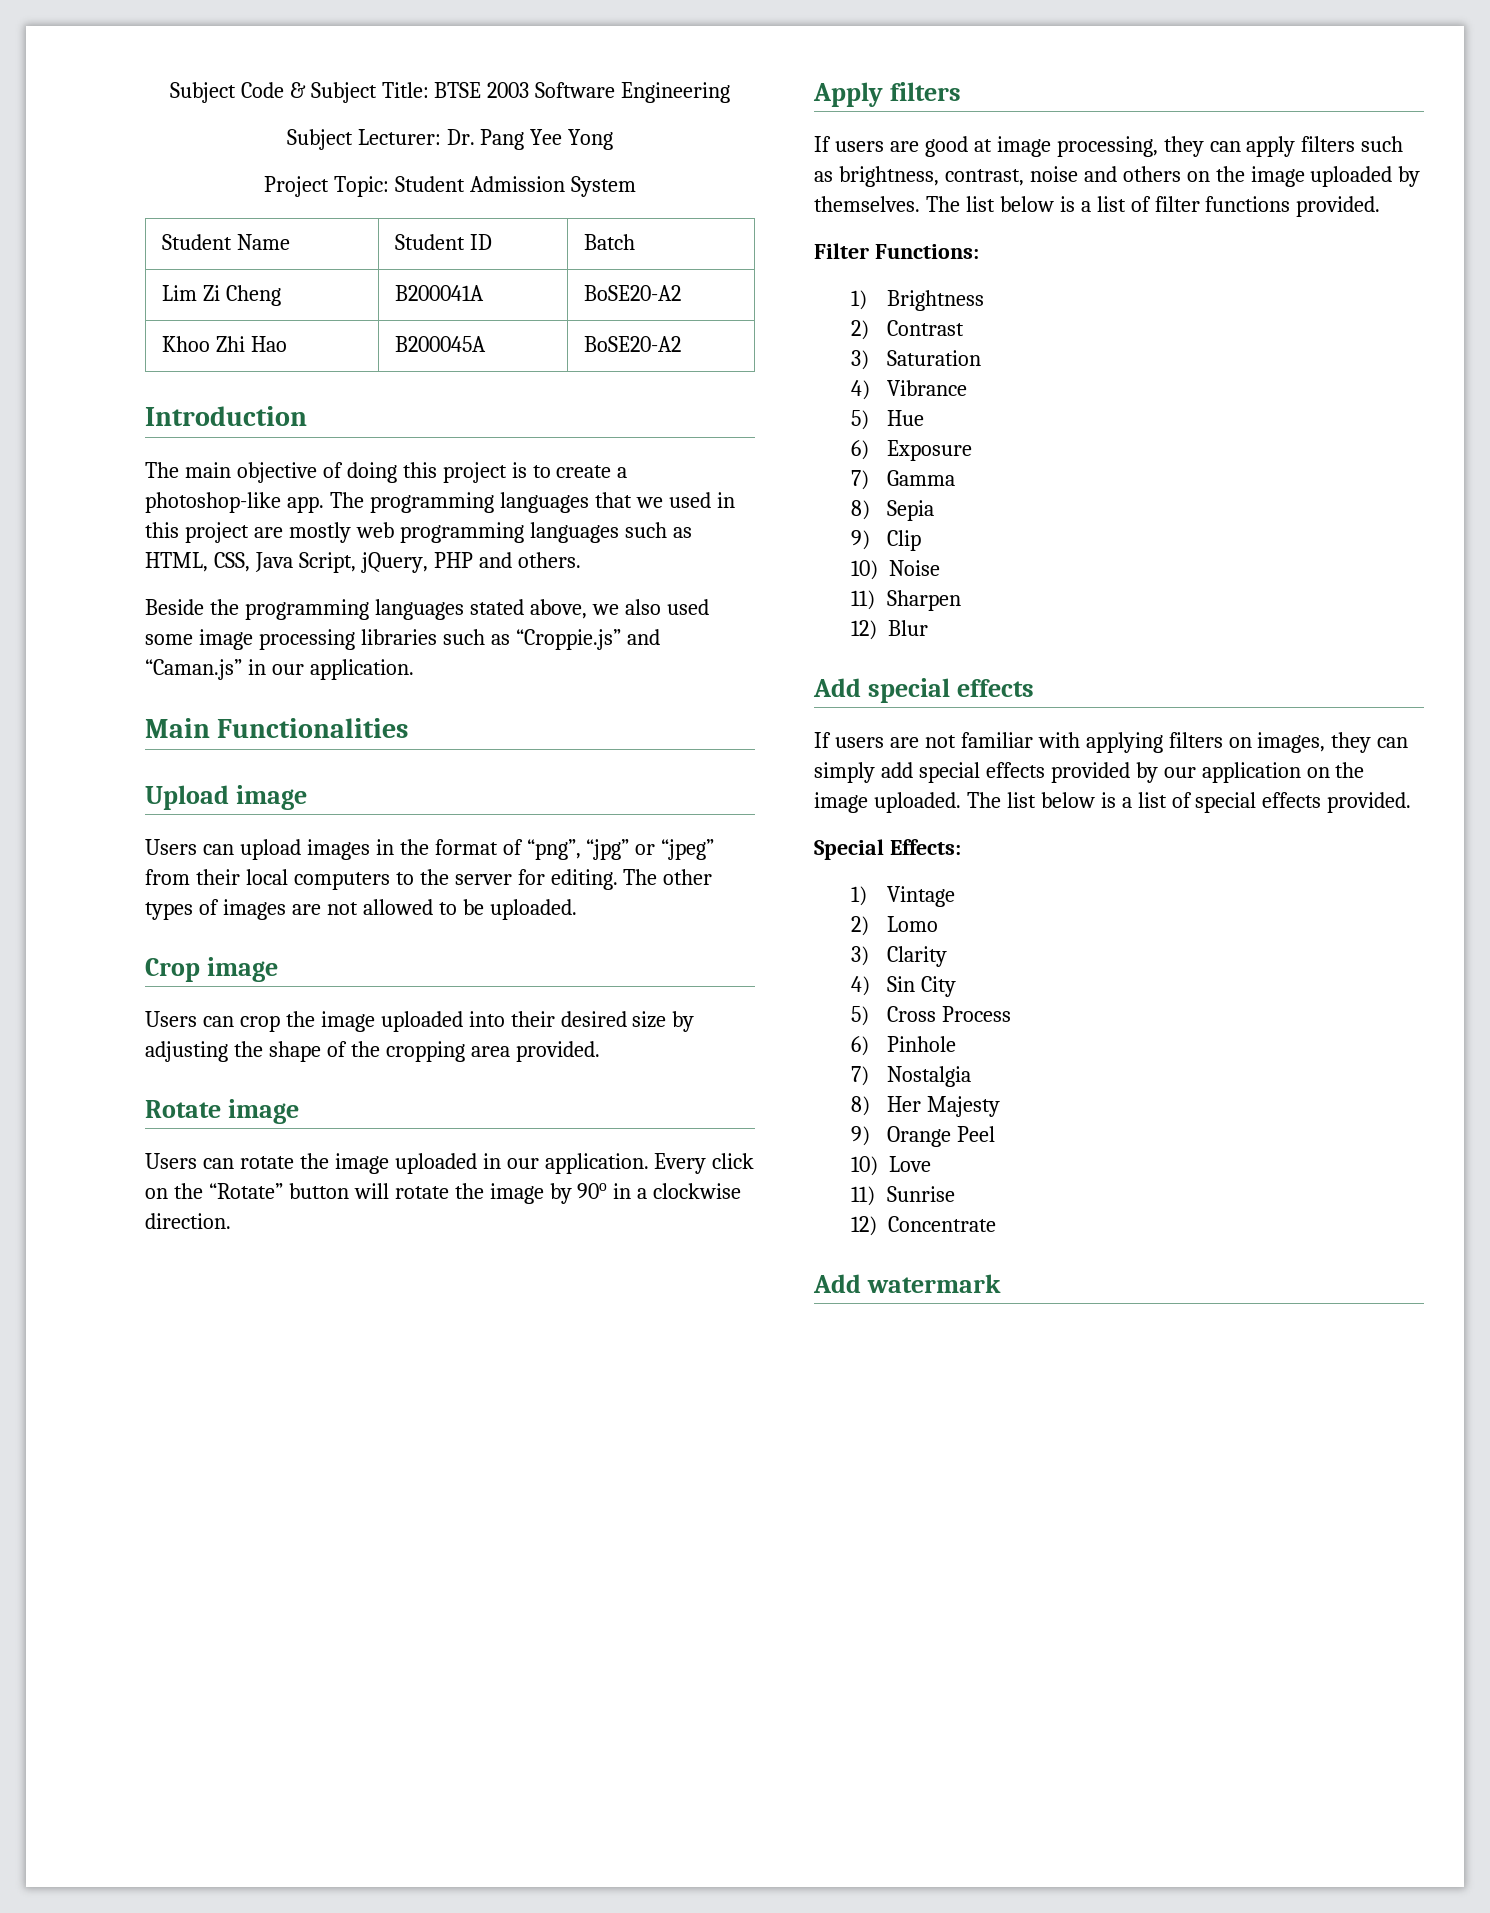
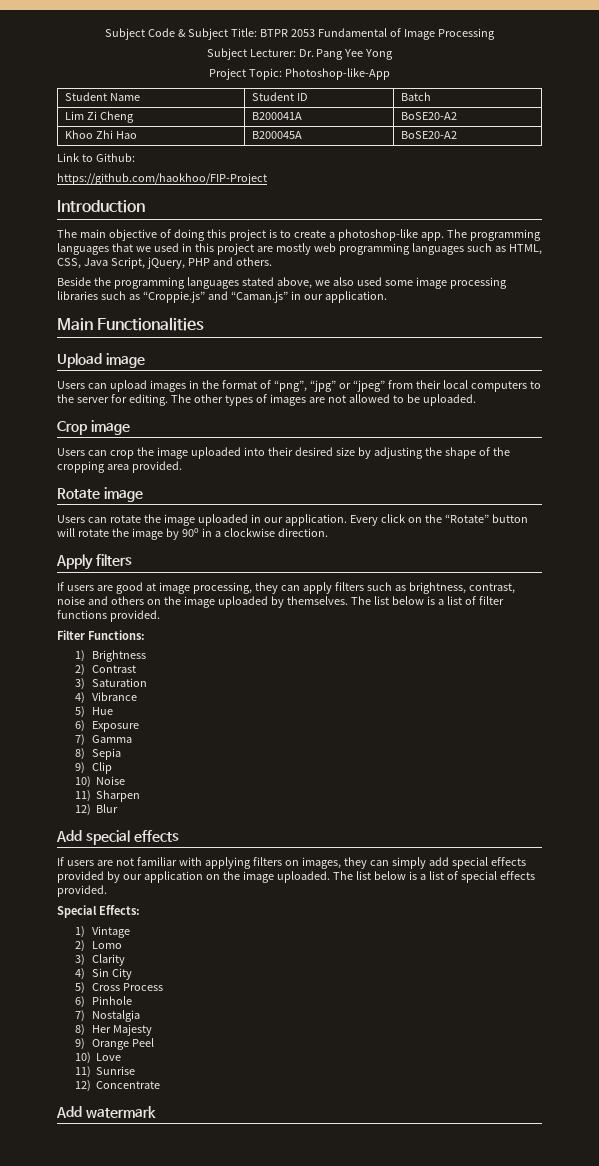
- Subject Code & Subject Title: BTSE 2003 Software Engineering
+ Subject Code & Subject Title: BTPR 2053 Fundamental of Image Processing
- Project Topic: Student Admission System
+ Project Topic: Photoshop-like-App
+ Link to Github:
+ https://github.com/haokhoo/FIP-Project

